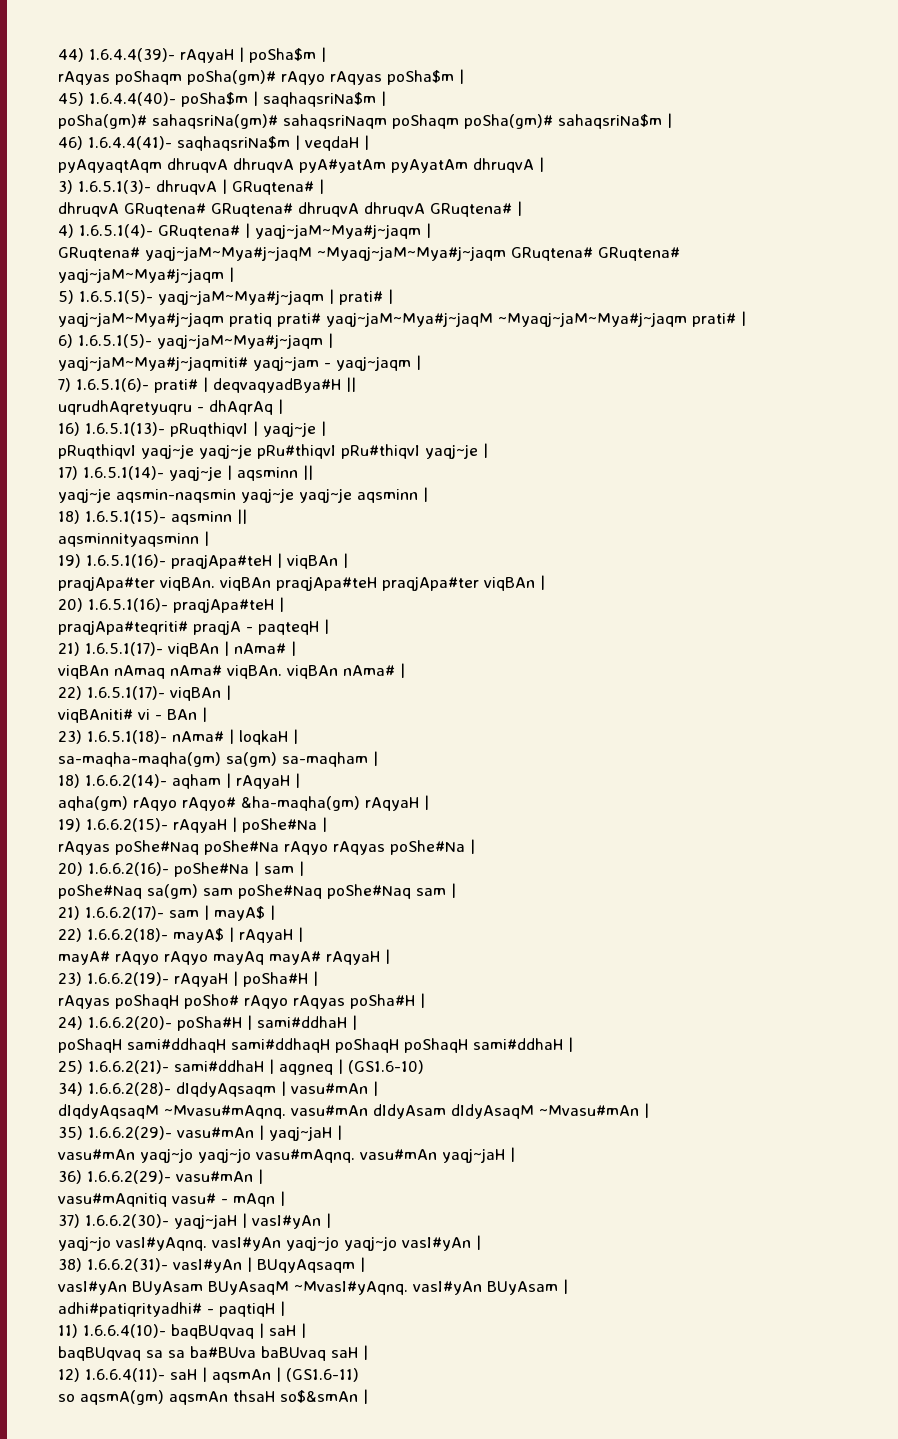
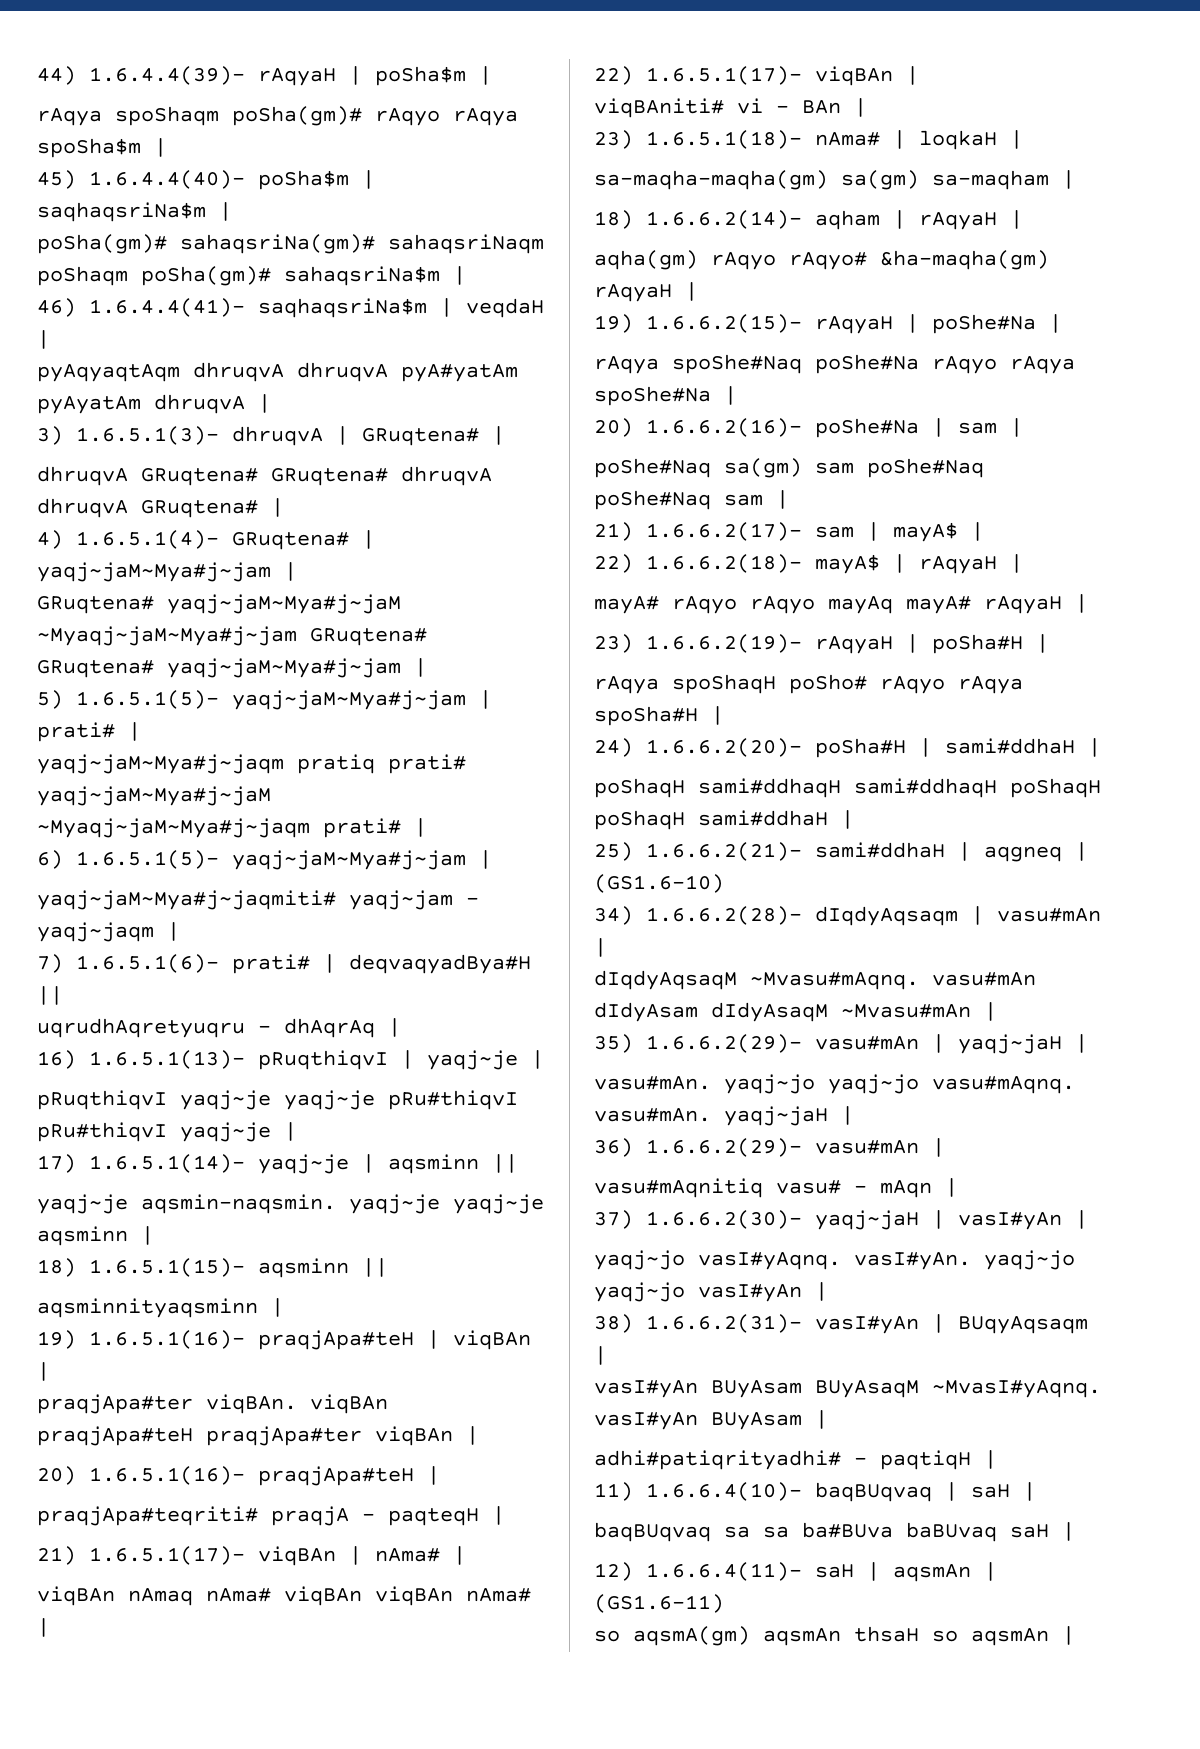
- rAqyas poShaqm poSha(gm)# rAqyo rAqyas poSha$m |
+ rAqya spoShaqm poSha(gm)# rAqyo rAqya spoSha$m |
- 4) 1.6.5.1(4)- GRuqtena# | yaqj~jaM~Mya#j~jaqm |
+ 4) 1.6.5.1(4)- GRuqtena# | yaqj~jaM~Mya#j~jam |
- GRuqtena# yaqj~jaM~Mya#j~jaqM ~Myaqj~jaM~Mya#j~jaqm GRuqtena# GRuqtena# yaqj~jaM~Mya#j~jaqm |
+ GRuqtena# yaqj~jaM~Mya#j~jaM ~Myaqj~jaM~Mya#j~jam GRuqtena# GRuqtena# yaqj~jaM~Mya#j~jam |
- 5) 1.6.5.1(5)- yaqj~jaM~Mya#j~jaqm | prati# |
+ 5) 1.6.5.1(5)- yaqj~jaM~Mya#j~jam | prati# |
- yaqj~jaM~Mya#j~jaqm pratiq prati# yaqj~jaM~Mya#j~jaqM ~Myaqj~jaM~Mya#j~jaqm prati# |
+ yaqj~jaM~Mya#j~jaqm pratiq prati# yaqj~jaM~Mya#j~jaM ~Myaqj~jaM~Mya#j~jaqm prati# |
- 6) 1.6.5.1(5)- yaqj~jaM~Mya#j~jaqm |
+ 6) 1.6.5.1(5)- yaqj~jaM~Mya#j~jam |
- yaqj~je aqsmin-naqsmin yaqj~je yaqj~je aqsminn |
+ yaqj~je aqsmin-naqsmin. yaqj~je yaqj~je aqsminn |
- viqBAn nAmaq nAma# viqBAn. viqBAn nAma# |
+ viqBAn nAmaq nAma# viqBAn viqBAn nAma# |
- rAqyas poShe#Naq poShe#Na rAqyo rAqyas poShe#Na |
+ rAqya spoShe#Naq poShe#Na rAqyo rAqya spoShe#Na |
- rAqyas poShaqH poSho# rAqyo rAqyas poSha#H |
+ rAqya spoShaqH poSho# rAqyo rAqya spoSha#H |
- vasu#mAn yaqj~jo yaqj~jo vasu#mAqnq. vasu#mAn yaqj~jaH |
+ vasu#mAn. yaqj~jo yaqj~jo vasu#mAqnq. vasu#mAn. yaqj~jaH |
- yaqj~jo vasI#yAqnq. vasI#yAn yaqj~jo yaqj~jo vasI#yAn |
+ yaqj~jo vasI#yAqnq. vasI#yAn. yaqj~jo yaqj~jo vasI#yAn |
- so aqsmA(gm) aqsmAn thsaH so$&smAn |
+ so aqsmA(gm) aqsmAn thsaH so aqsmAn |

